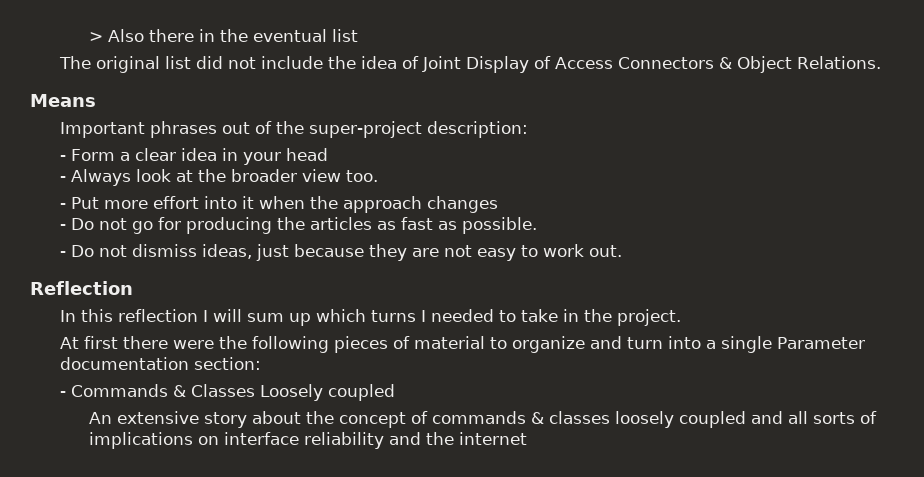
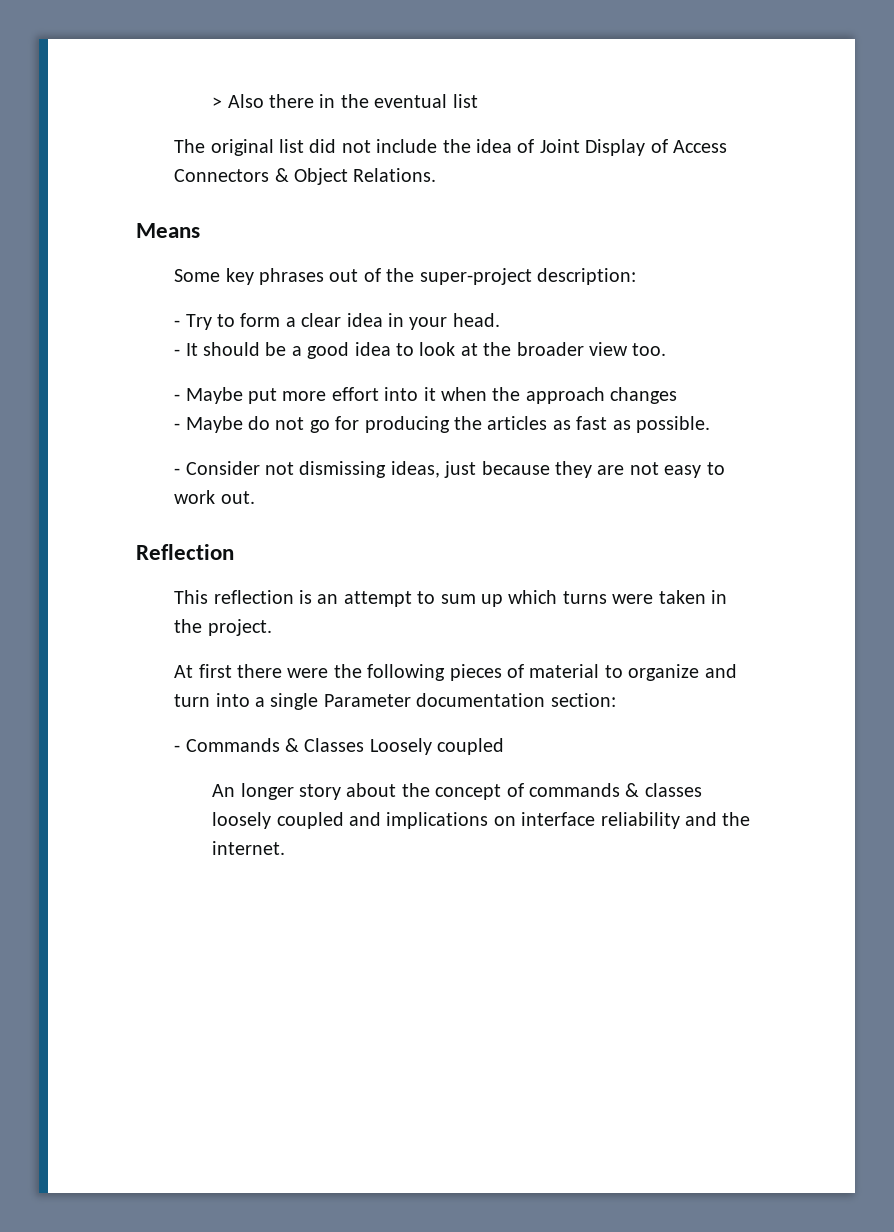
- Important phrases out of the super-project description:
+ Some key phrases out of the super-project description:
- - Form a clear idea in your head
- - Always look at the broader view too.
+ - Try to form a clear idea in your head.
+ - It should be a good idea to look at the broader view too.
- - Put more effort into it when the approach changes
+ - Maybe put more effort into it when the approach changes
- - Do not go for producing the articles as fast as possible.
+ - Maybe do not go for producing the articles as fast as possible.
- - Do not dismiss ideas, just because they are not easy to work out.
+ - Consider not dismissing ideas, just because they are not easy to work out.
- In this reflection I will sum up which turns I needed to take in the project.
+ This reflection is an attempt to sum up which turns were taken in the project.
- An extensive story about the concept of commands & classes loosely coupled and all sorts of implications on interface reliability and the internet
+ An longer story about the concept of commands & classes loosely coupled and implications on interface reliability and the internet.

